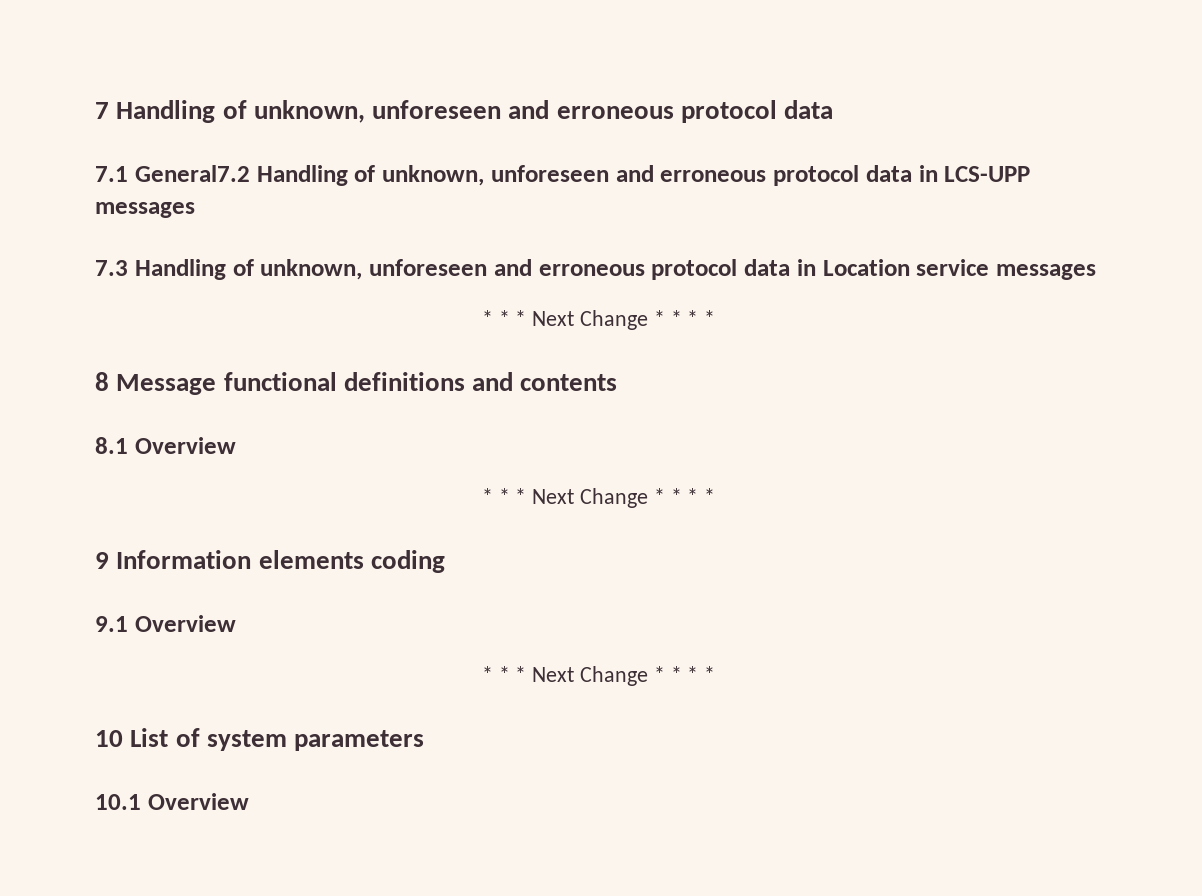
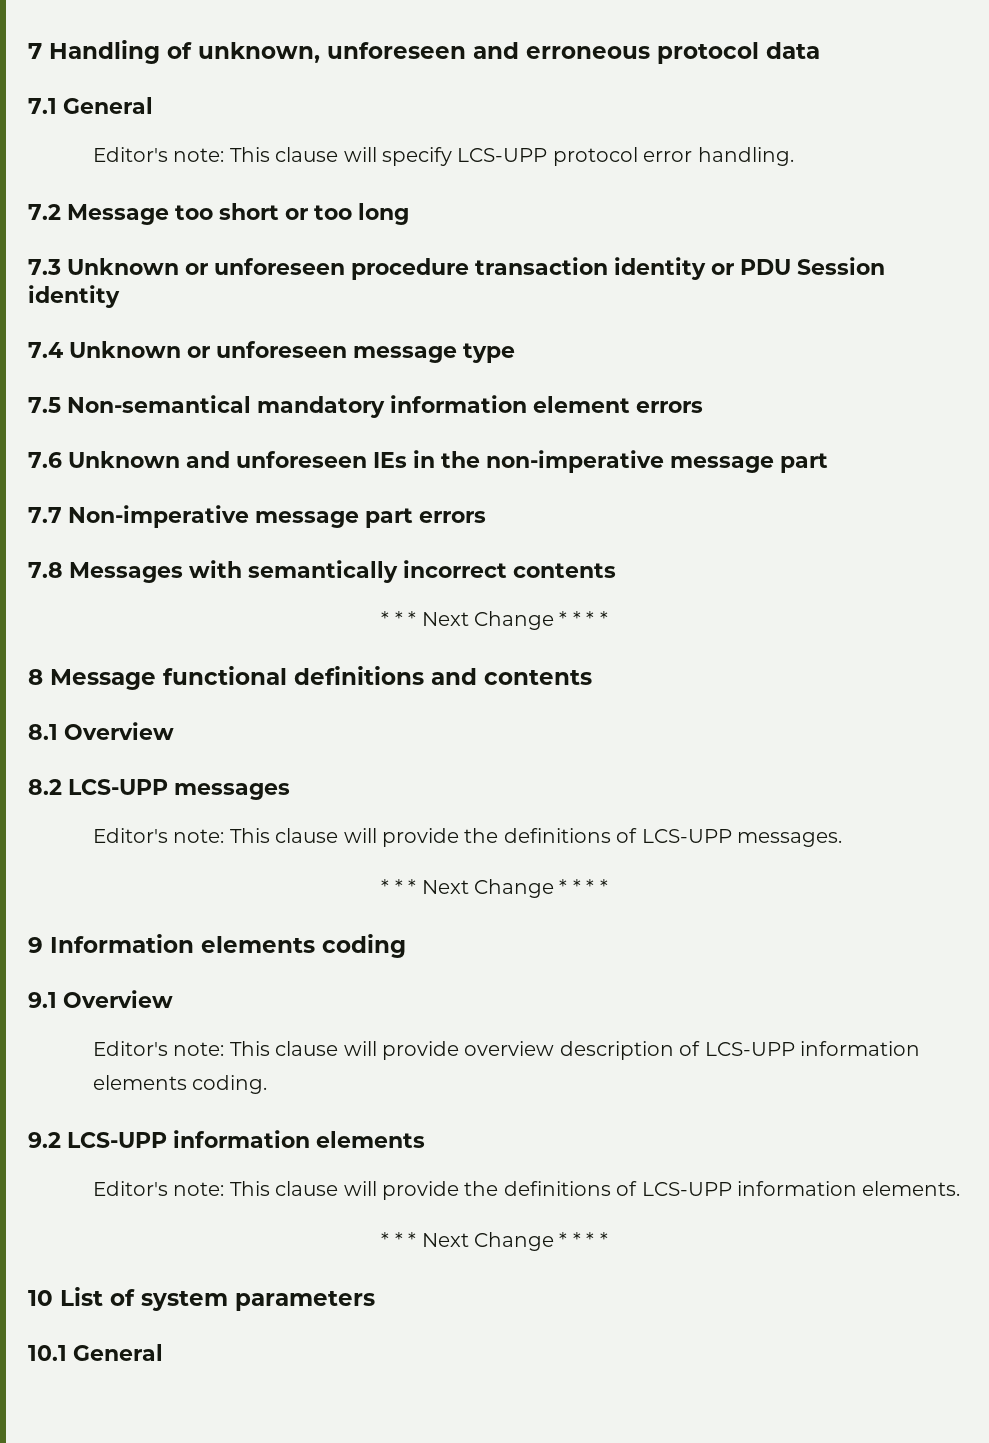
- 7.1 General7.2 Handling of unknown, unforeseen and erroneous protocol data in LCS-UPP messages
- 7.3 Handling of unknown, unforeseen and erroneous protocol data in Location service messages
+ 7.1 General
+ Editor's note: This clause will specify LCS-UPP protocol error handling.
+ 7.2 Message too short or too long
+ 7.3 Unknown or unforeseen procedure transaction identity or PDU Session identity
+ 7.4 Unknown or unforeseen message type
+ 7.5 Non-semantical mandatory information element errors
+ 7.6 Unknown and unforeseen IEs in the non-imperative message part
+ 7.7 Non-imperative message part errors
+ 7.8 Messages with semantically incorrect contents
+ 8.2 LCS-UPP messages
+ Editor's note: This clause will provide the definitions of LCS-UPP messages.
+ Editor's note: This clause will provide overview description of LCS-UPP information elements coding.
+ 9.2 LCS-UPP information elements
+ Editor's note: This clause will provide the definitions of LCS-UPP information elements.
- 10.1 Overview
+ 10.1 General

